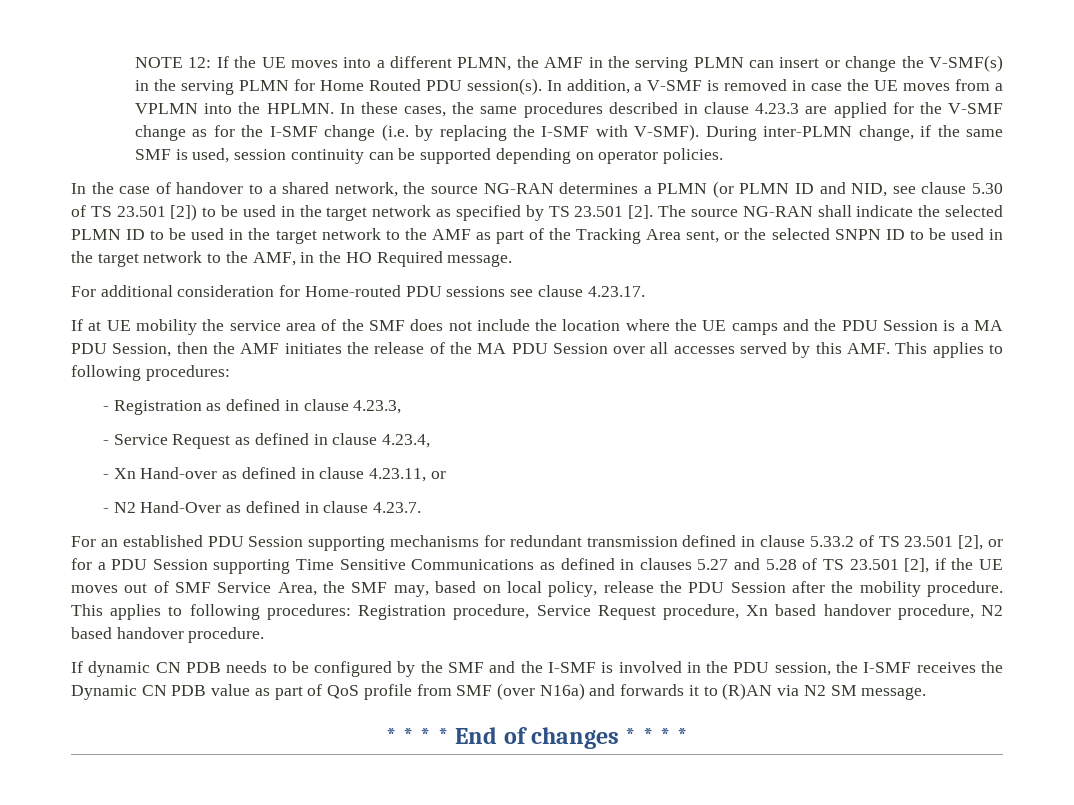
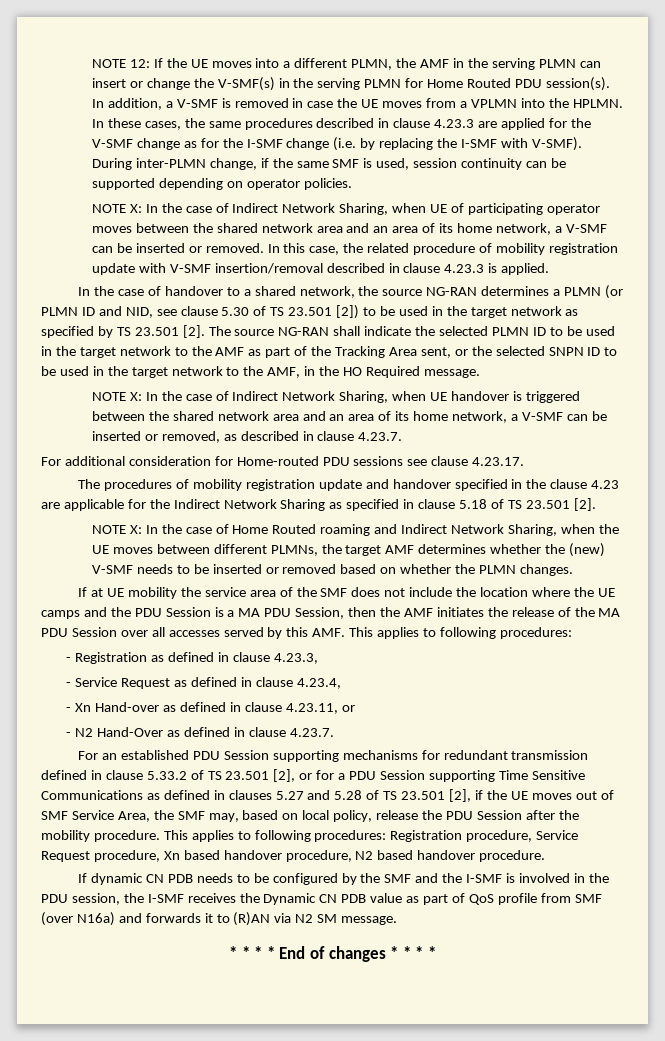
+ NOTE X: In the case of Indirect Network Sharing, when UE of participating operator moves between the shared network area and an area of its home network, a V-SMF can be inserted or removed. In this case, the related procedure of mobility registration update with V-SMF insertion/removal described in clause 4.23.3 is applied.
+ NOTE X: In the case of Indirect Network Sharing, when UE handover is triggered between the shared network area and an area of its home network, a V-SMF can be inserted or removed, as described in clause 4.23.7.
+ The procedures of mobility registration update and handover specified in the clause 4.23 are applicable for the Indirect Network Sharing as specified in clause 5.18 of TS 23.501 [2].
+ NOTE X: In the case of Home Routed roaming and Indirect Network Sharing, when the UE moves between different PLMNs, the target AMF determines whether the (new) V-SMF needs to be inserted or removed based on whether the PLMN changes.

